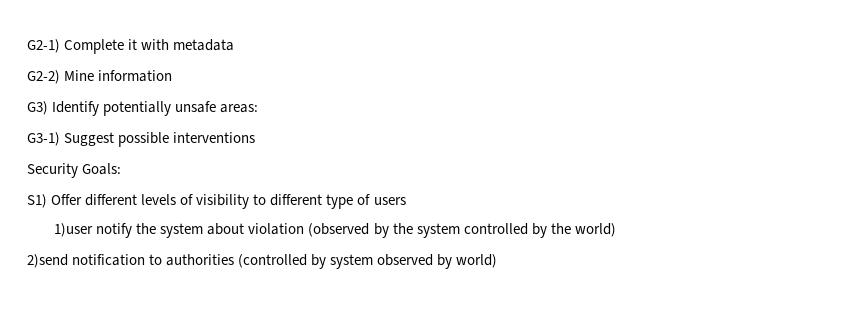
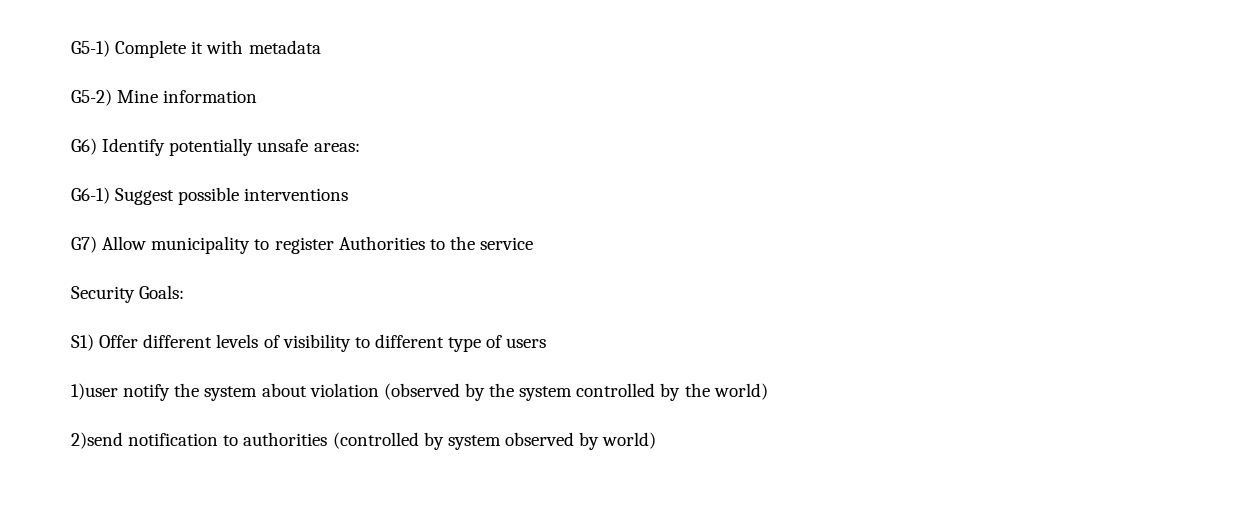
- G2-1) Complete it with metadata
+ G5-1) Complete it with metadata
- G2-2) Mine information
+ G5-2) Mine information
- G3) Identify potentially unsafe areas:
+ G6) Identify potentially unsafe areas:
- G3-1) Suggest possible interventions
+ G6-1) Suggest possible interventions
+ G7) Allow municipality to register Authorities to the service

